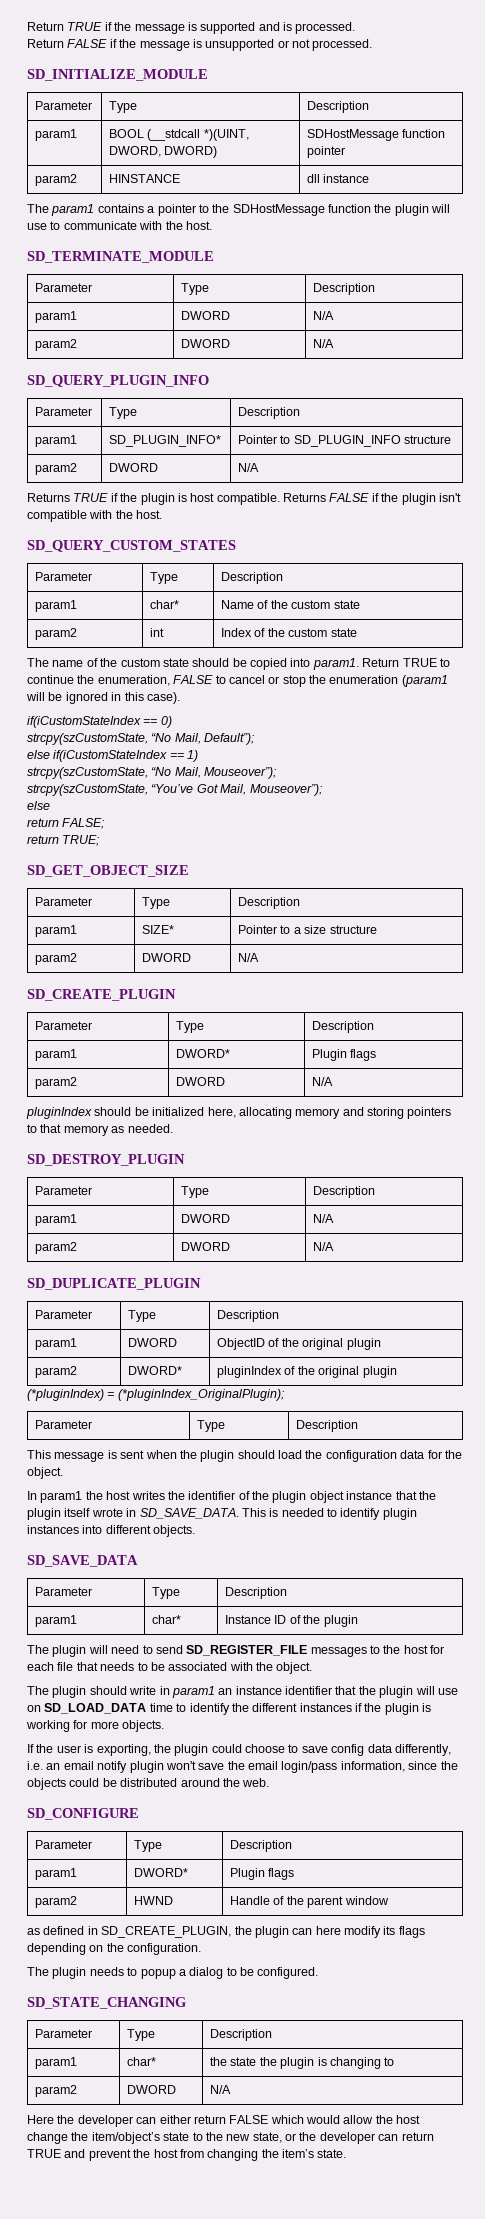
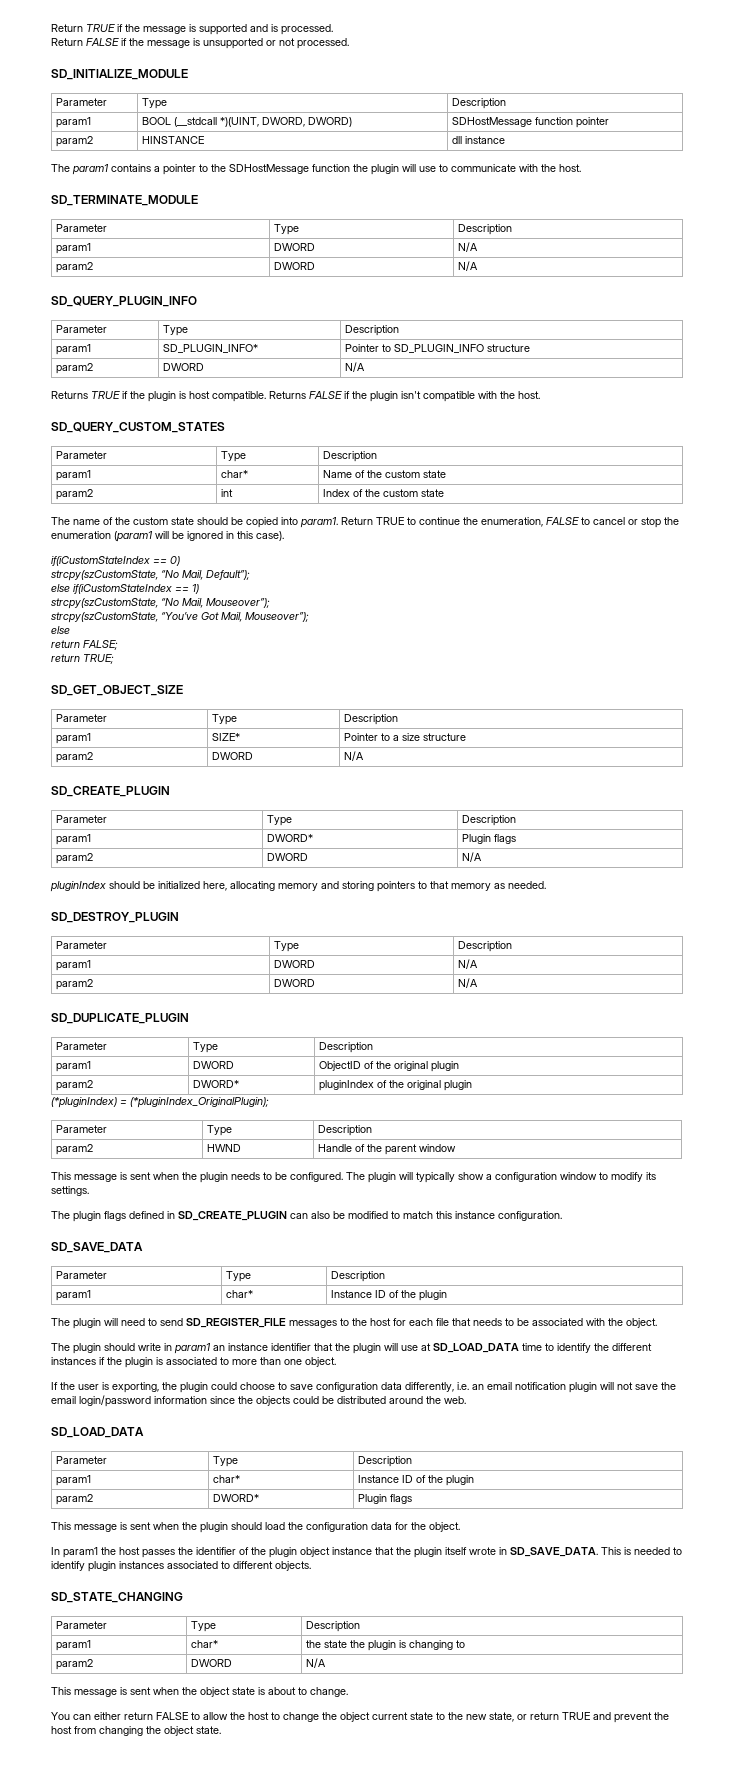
- This message is sent when the plugin should load the configuration data for the object.
- In param1 the host writes the identifier of the plugin object instance that the plugin itself wrote in SD_SAVE_DATA. This is needed to identify plugin instances into different objects.
+ param2 | HWND | Handle of the parent window
+ This message is sent when the plugin needs to be configured. The plugin will typically show a configuration window to modify its settings.
+ The plugin flags defined in SD_CREATE_PLUGIN can also be modified to match this instance configuration.
- The plugin should write in param1 an instance identifier that the plugin will use on SD_LOAD_DATA time to identify the different instances if the plugin is working for more objects.
+ The plugin should write in param1 an instance identifier that the plugin will use at SD_LOAD_DATA time to identify the different instances if the plugin is associated to more than one object.
- If the user is exporting, the plugin could choose to save config data differently, i.e. an email notify plugin won't save the email login/pass information, since the objects could be distributed around the web.
- SD_CONFIGURE
+ If the user is exporting, the plugin could choose to save configuration data differently, i.e. an email notification plugin will not save the email login/password information since the objects could be distributed around the web.
+ SD_LOAD_DATA
  Parameter | Type | Description
- param1 | DWORD* | Plugin flags
- param2 | HWND | Handle of the parent window
- as defined in SD_CREATE_PLUGIN, the plugin can here modify its flags depending on the configuration.
- The plugin needs to popup a dialog to be configured.
+ param1 | char* | Instance ID of the plugin
+ param2 | DWORD* | Plugin flags
+ This message is sent when the plugin should load the configuration data for the object.
+ In param1 the host passes the identifier of the plugin object instance that the plugin itself wrote in SD_SAVE_DATA. This is needed to identify plugin instances associated to different objects.
- Here the developer can either return FALSE which would allow the host change the item/object’s state to the new state, or the developer can return TRUE and prevent the host from changing the item’s state.
+ This message is sent when the object state is about to change.
+ You can either return FALSE to allow the host to change the object current state to the new state, or return TRUE and prevent the host from changing the object state.

